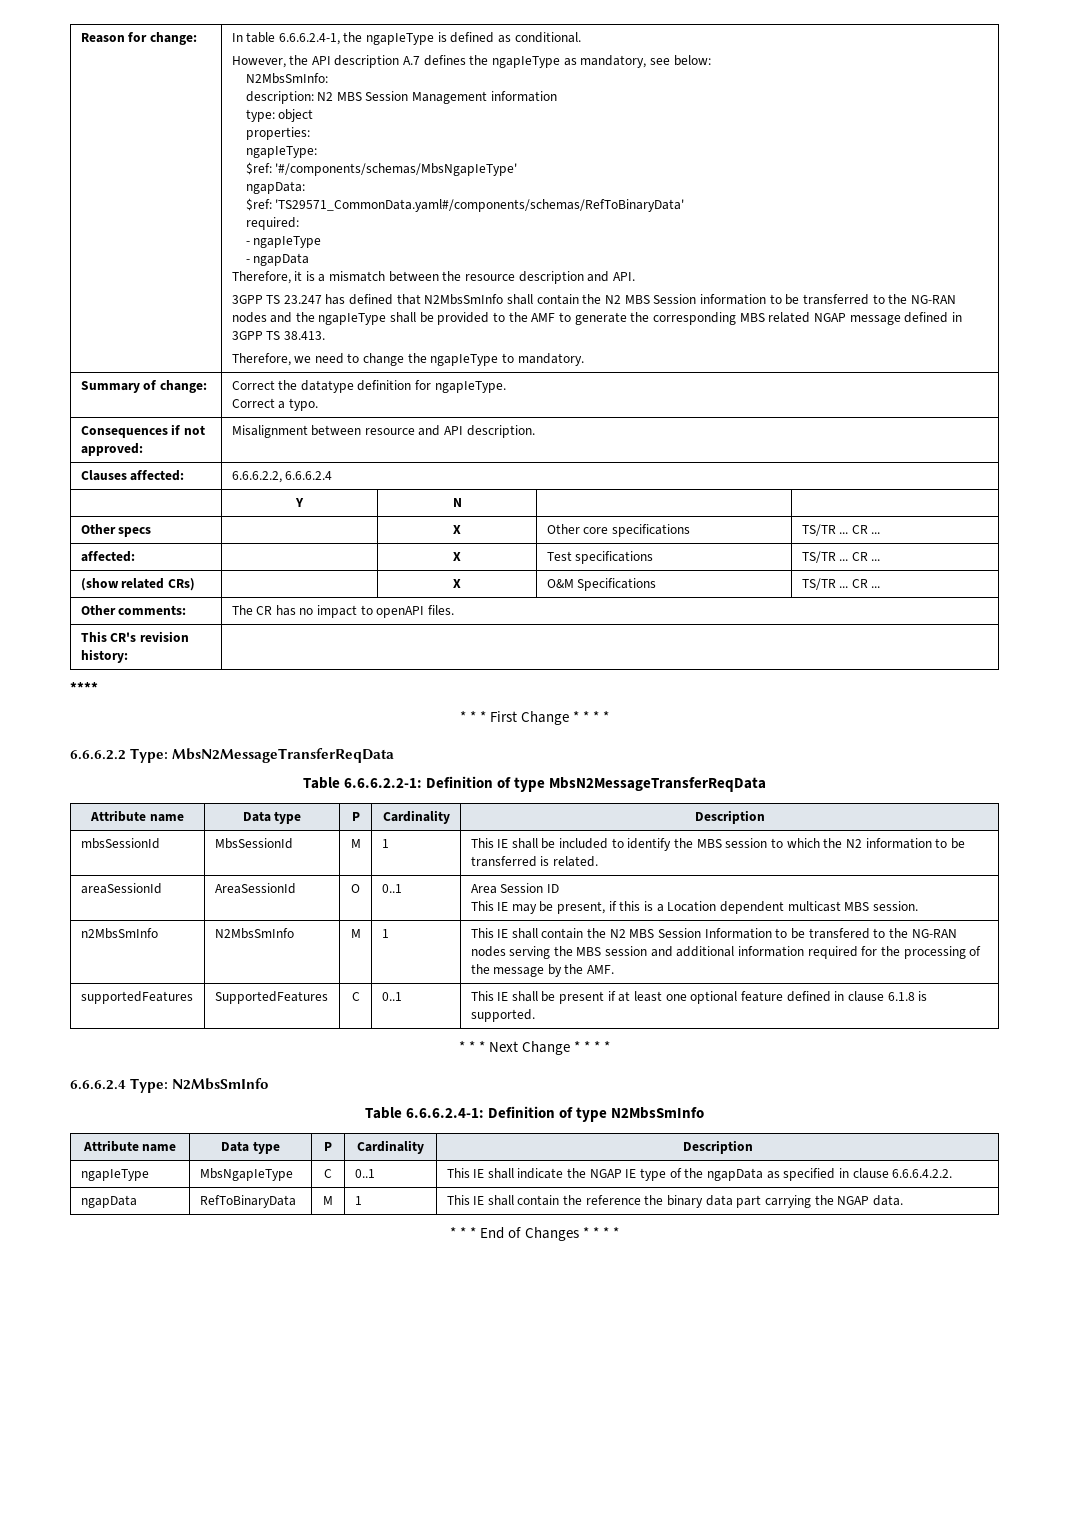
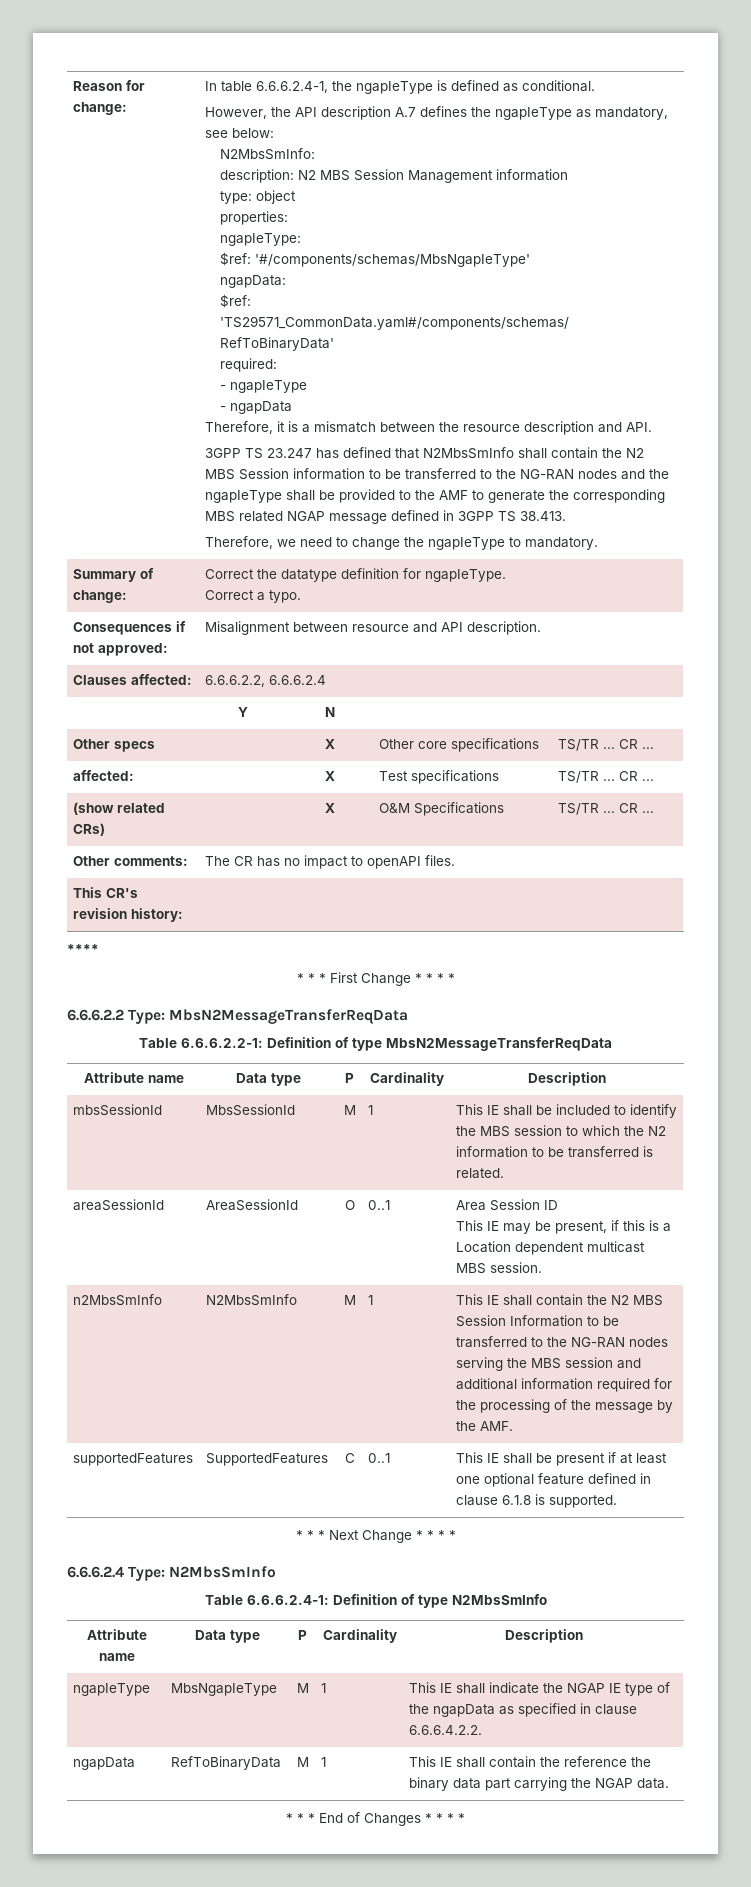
- n2MbsSmInfo | N2MbsSmInfo | M | 1 | This IE shall contain the N2 MBS Session Information to be transfered to the NG-RAN nodes serving the MBS session and additional information required for the processing of the message by the AMF.
+ n2MbsSmInfo | N2MbsSmInfo | M | 1 | This IE shall contain the N2 MBS Session Information to be transferred to the NG-RAN nodes serving the MBS session and additional information required for the processing of the message by the AMF.
- ngapIeType | MbsNgapIeType | C | 0..1 | This IE shall indicate the NGAP IE type of the ngapData as specified in clause 6.6.6.4.2.2.
+ ngapIeType | MbsNgapIeType | M | 1 | This IE shall indicate the NGAP IE type of the ngapData as specified in clause 6.6.6.4.2.2.

